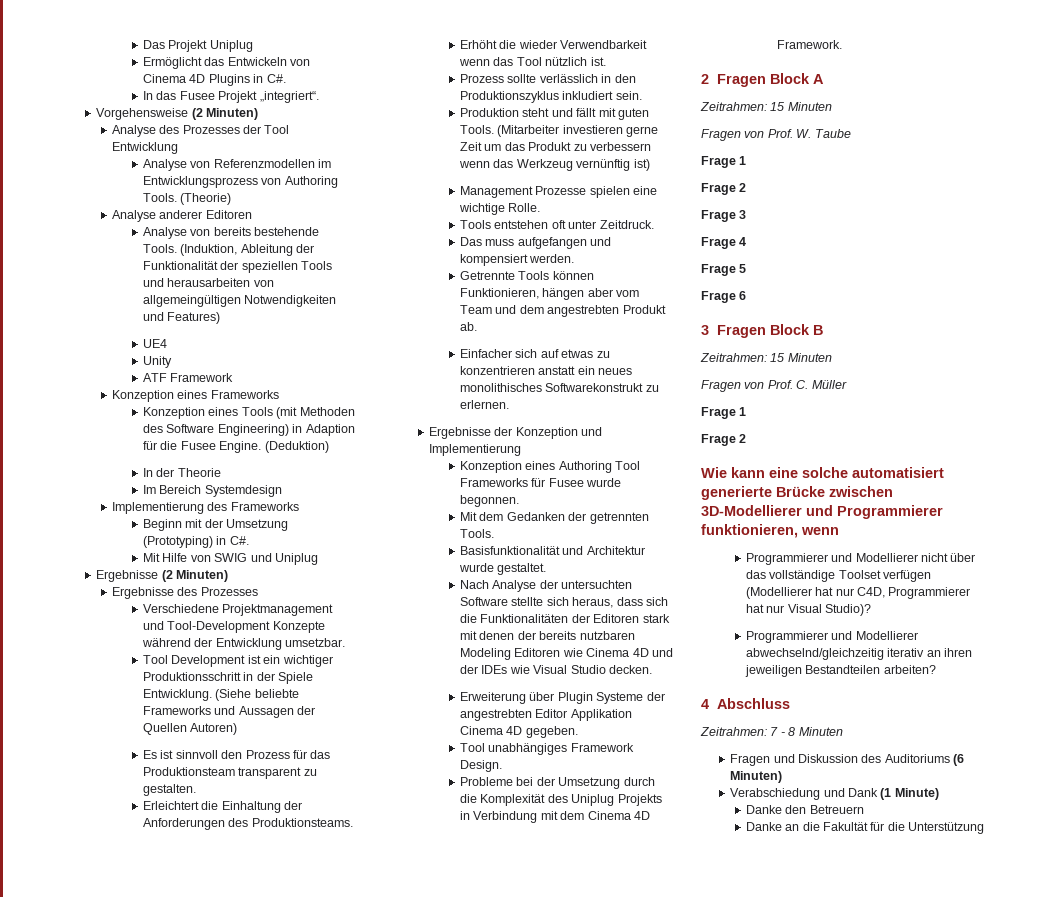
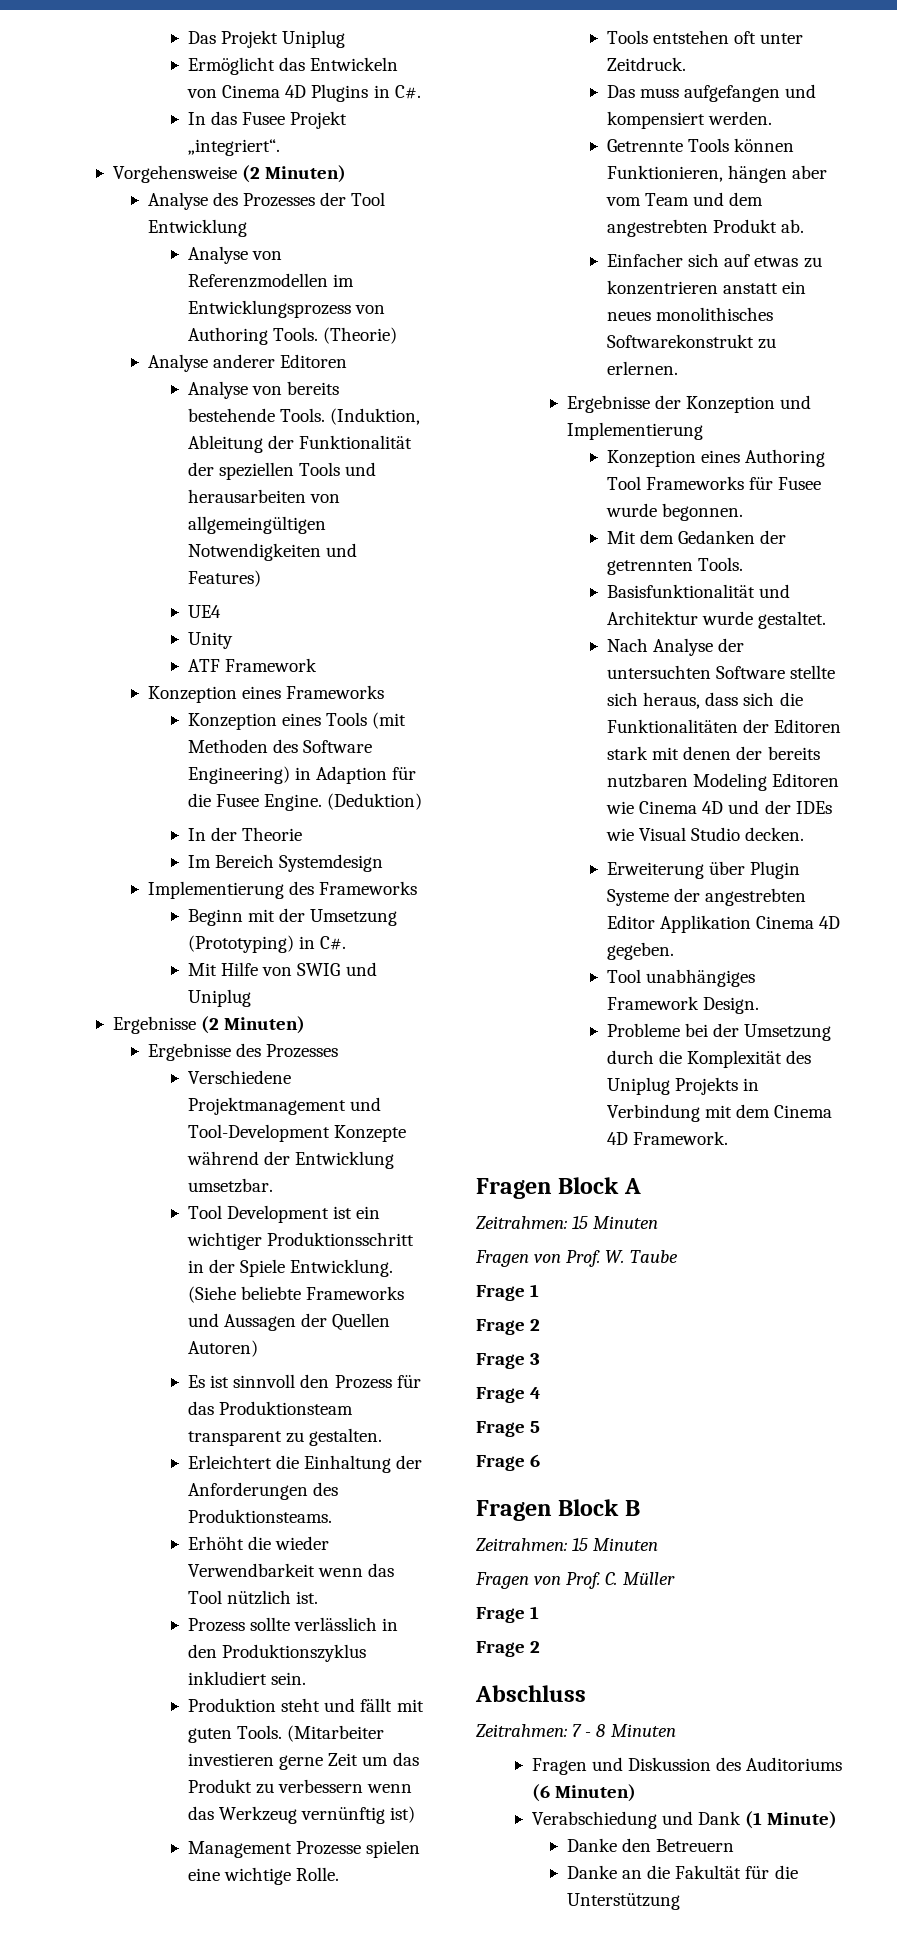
- 2 Fragen Block A
+ Fragen Block A
- 3 Fragen Block B
+ Fragen Block B
- Wie kann eine solche automatisiert generierte Brücke zwischen 3D-Modellierer und Programmierer funktionieren, wenn
- Programmierer und Modellierer nicht über das vollständige Toolset verfügen (Modellierer hat nur C4D, Programmierer hat nur Visual Studio)?
- Programmierer und Modellierer abwechselnd/gleichzeitig iterativ an ihren jeweiligen Bestandteilen arbeiten?
- 4 Abschluss
+ Abschluss

